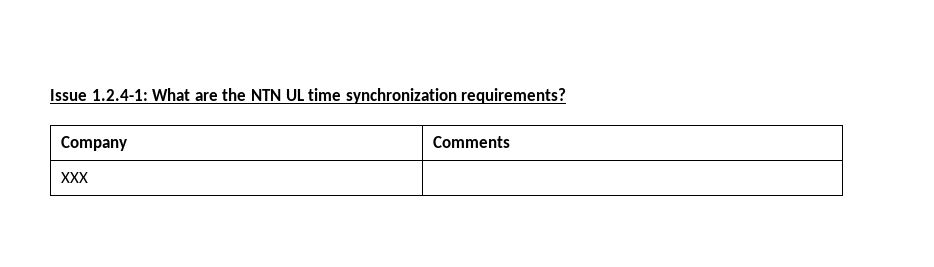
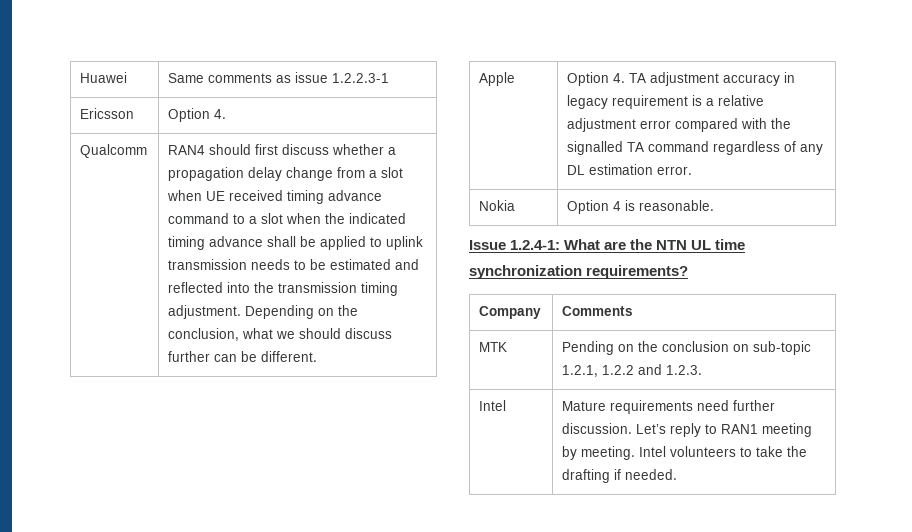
+ Huawei | Same comments as issue 1.2.2.3-1
+ Ericsson | Option 4.
+ Qualcomm | RAN4 should first discuss whether a propagation delay change from a slot when UE received timing advance command to a slot when the indicated timing advance shall be applied to uplink transmission needs to be estimated and reflected into the transmission timing adjustment. Depending on the conclusion, what we should discuss further can be different.
+ Apple | Option 4. TA adjustment accuracy in legacy requirement is a relative adjustment error compared with the signalled TA command regardless of any DL estimation error.
+ Nokia | Option 4 is reasonable.
- XXX |
+ MTK | Pending on the conclusion on sub-topic 1.2.1, 1.2.2 and 1.2.3.
+ Intel | Mature requirements need further discussion. Let’s reply to RAN1 meeting by meeting. Intel volunteers to take the drafting if needed.

